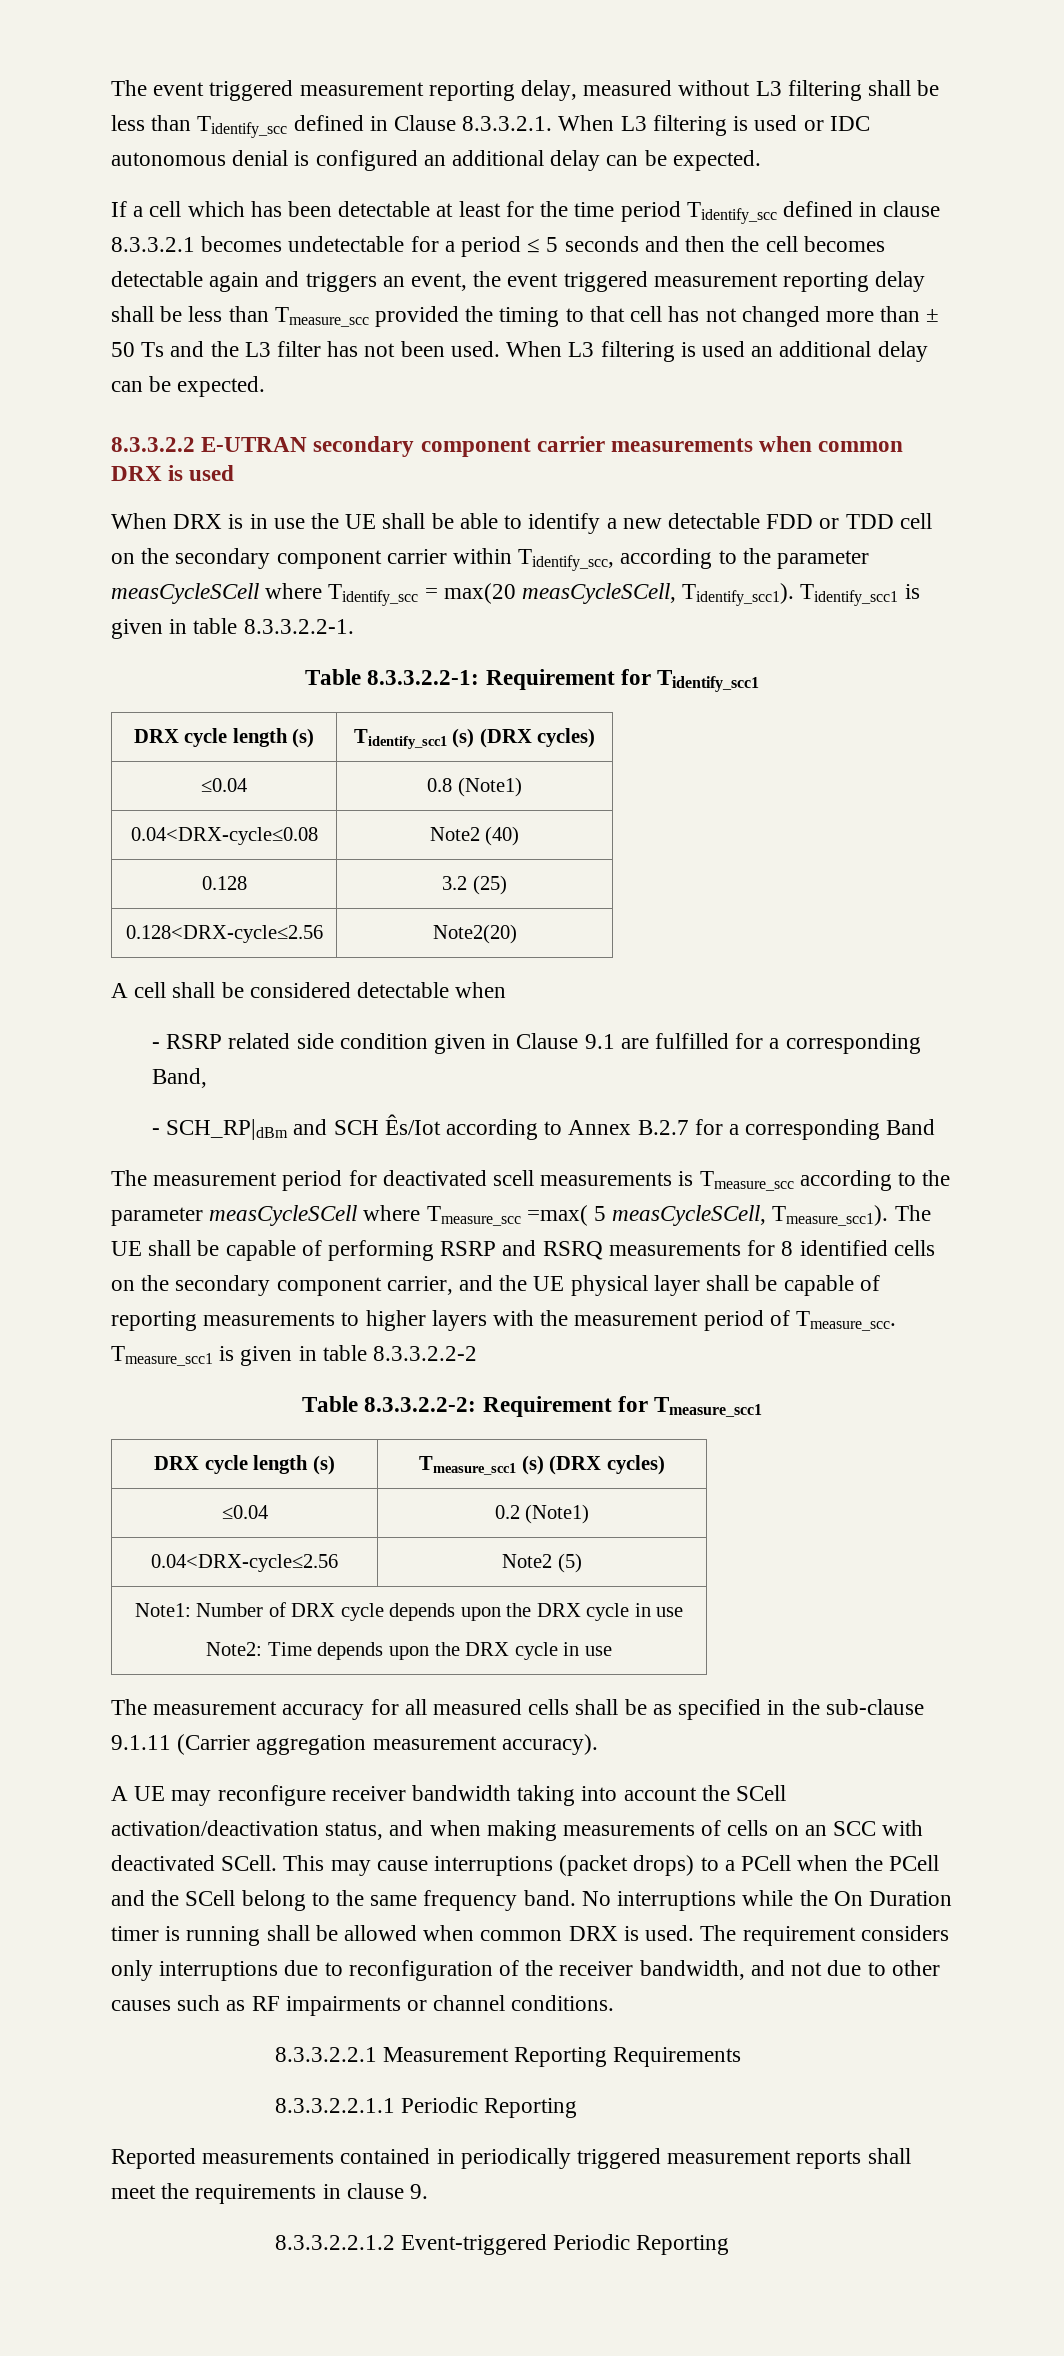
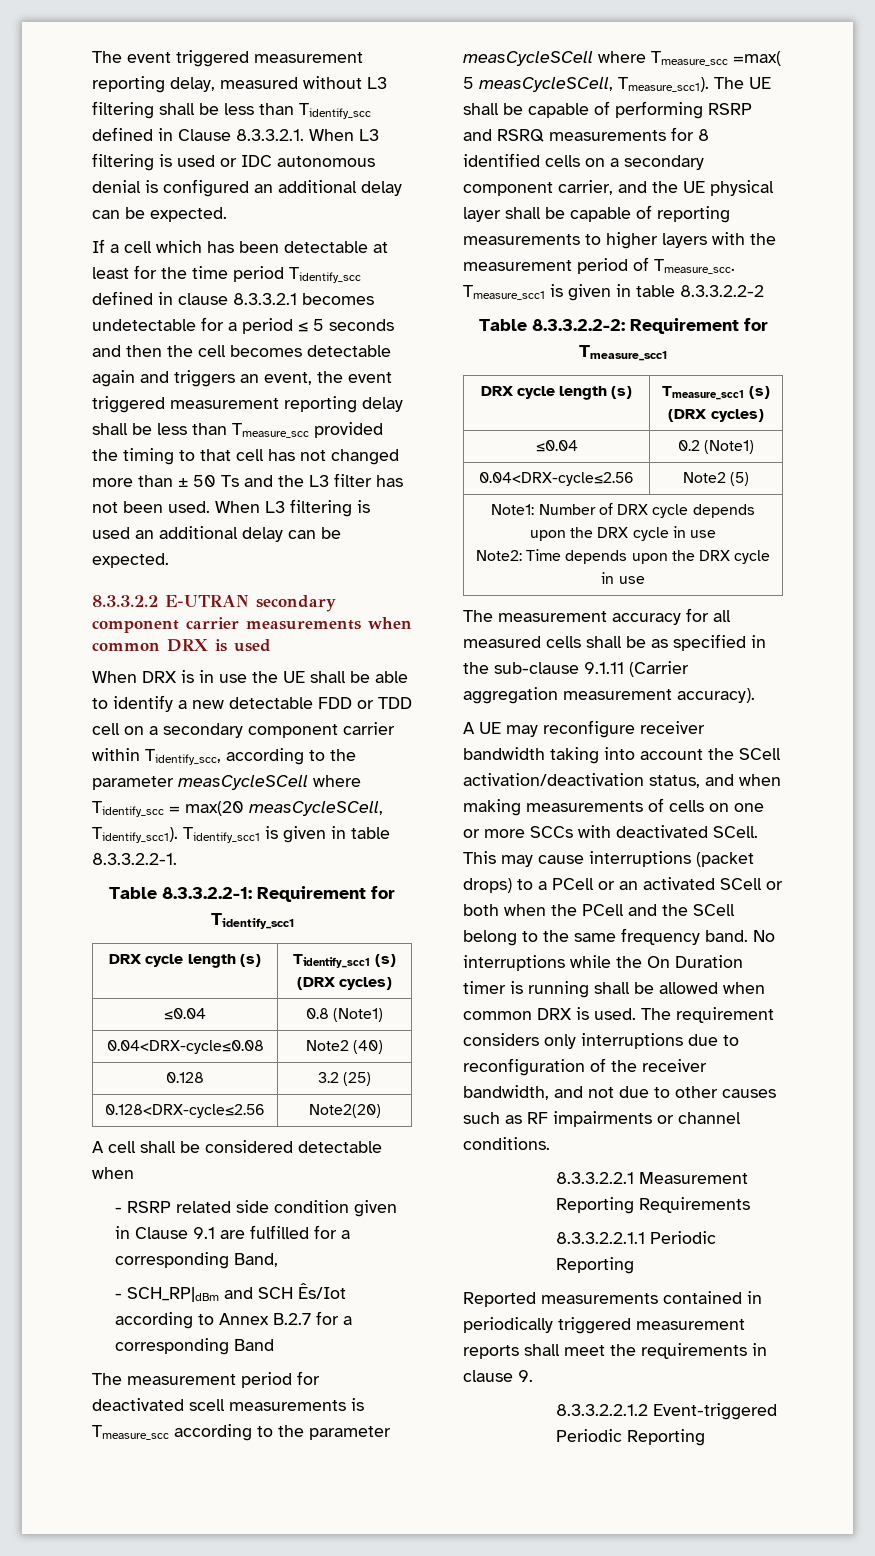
- When DRX is in use the UE shall be able to identify a new detectable FDD or TDD cell on the secondary component carrier within Tidentify_scc, according to the parameter measCycleSCell where Tidentify_scc = max(20 measCycleSCell, Tidentify_scc1).
+ When DRX is in use the UE shall be able to identify a new detectable FDD or TDD cell on a secondary component carrier within Tidentify_scc, according to the parameter measCycleSCell where Tidentify_scc = max(20 measCycleSCell, Tidentify_scc1).
- The UE shall be capable of performing RSRP and RSRQ measurements for 8 identified cells on the secondary component carrier, and the UE physical layer shall be capable of reporting measurements to higher layers with the measurement period of Tmeasure_scc.
+ The UE shall be capable of performing RSRP and RSRQ measurements for 8 identified cells on a secondary component carrier, and the UE physical layer shall be capable of reporting measurements to higher layers with the measurement period of Tmeasure_scc.
- A UE may reconfigure receiver bandwidth taking into account the SCell activation/deactivation status, and when making measurements of cells on an SCC with deactivated SCell.
+ A UE may reconfigure receiver bandwidth taking into account the SCell activation/deactivation status, and when making measurements of cells on one or more SCCs with deactivated SCell.
- This may cause interruptions (packet drops) to a PCell when the PCell and the SCell belong to the same frequency band.
+ This may cause interruptions (packet drops) to a PCell or an activated SCell or both when the PCell and the SCell belong to the same frequency band.

